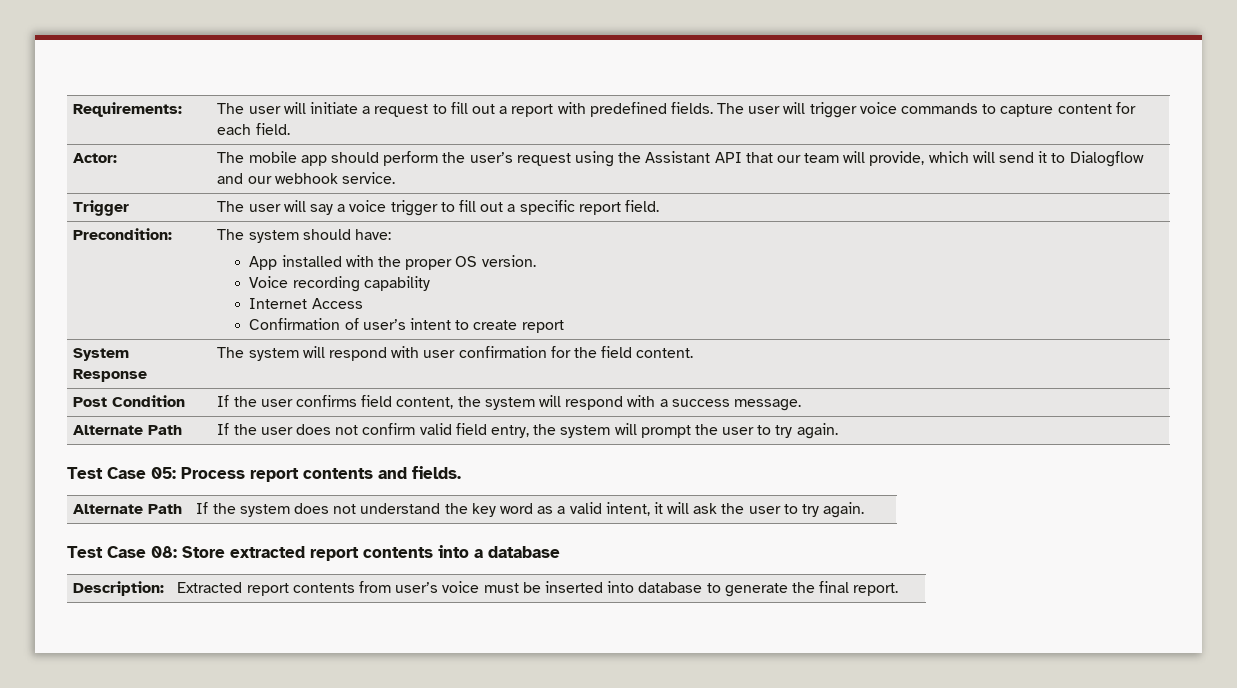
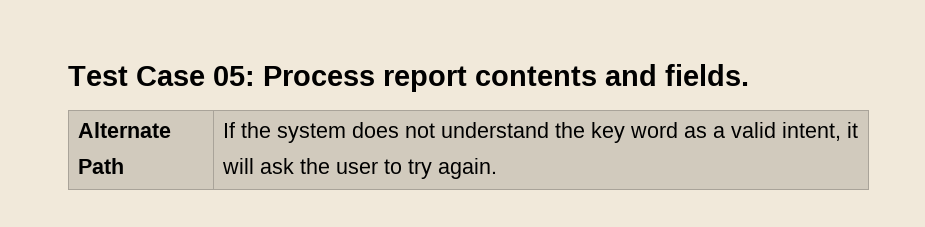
- Requirements: | The user will initiate a request to fill out a report with predefined fields. The user will trigger voice commands to capture content for each field.
- Actor: | The mobile app should perform the user’s request using the Assistant API that our team will provide, which will send it to Dialogflow and our webhook service.
- Trigger | The user will say a voice trigger to fill out a specific report field.
- Precondition: | The system should have:
- App installed with the proper OS version.
- Voice recording capability
- Internet Access
- Confirmation of user’s intent to create report
- System Response | The system will respond with user confirmation for the field content.
- Post Condition | If the user confirms field content, the system will respond with a success message.
- Alternate Path | If the user does not confirm valid field entry, the system will prompt the user to try again.
- Test Case 08: Store extracted report contents into a database
- Description: | Extracted report contents from user’s voice must be inserted into database to generate the final report.

